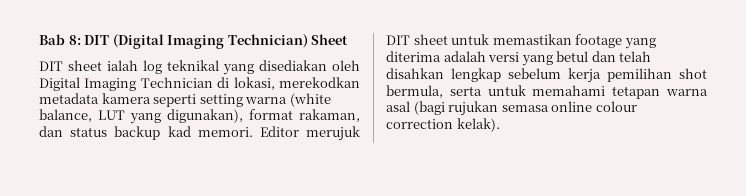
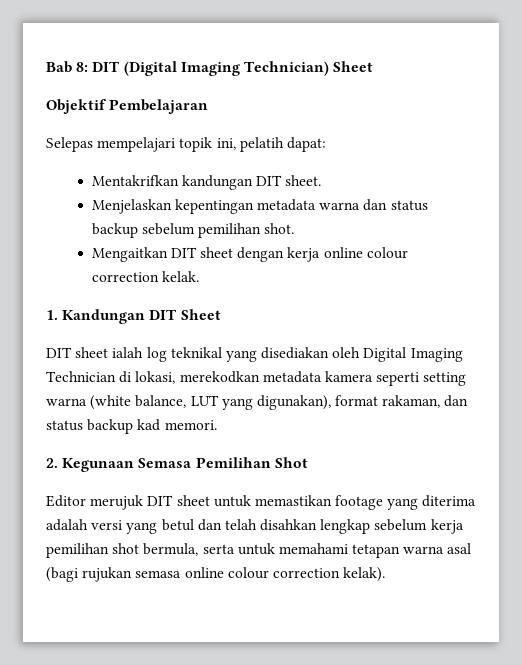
+ Objektif Pembelajaran
+ Selepas mempelajari topik ini, pelatih dapat:
+ Mentakrifkan kandungan DIT sheet.
+ Menjelaskan kepentingan metadata warna dan status backup sebelum pemilihan shot.
+ Mengaitkan DIT sheet dengan kerja online colour correction kelak.
+ 1. Kandungan DIT Sheet
- DIT sheet ialah log teknikal yang disediakan oleh Digital Imaging Technician di lokasi, merekodkan metadata kamera seperti setting warna (white balance, LUT yang digunakan), format rakaman, dan status backup kad memori. Editor merujuk DIT sheet untuk memastikan footage yang diterima adalah versi yang betul dan telah disahkan lengkap sebelum kerja pemilihan shot bermula, serta untuk memahami tetapan warna asal (bagi rujukan semasa online colour correction kelak).
+ DIT sheet ialah log teknikal yang disediakan oleh Digital Imaging Technician di lokasi, merekodkan metadata kamera seperti setting warna (white balance, LUT yang digunakan), format rakaman, dan status backup kad memori.
+ 2. Kegunaan Semasa Pemilihan Shot
+ Editor merujuk DIT sheet untuk memastikan footage yang diterima adalah versi yang betul dan telah disahkan lengkap sebelum kerja pemilihan shot bermula, serta untuk memahami tetapan warna asal (bagi rujukan semasa online colour correction kelak).

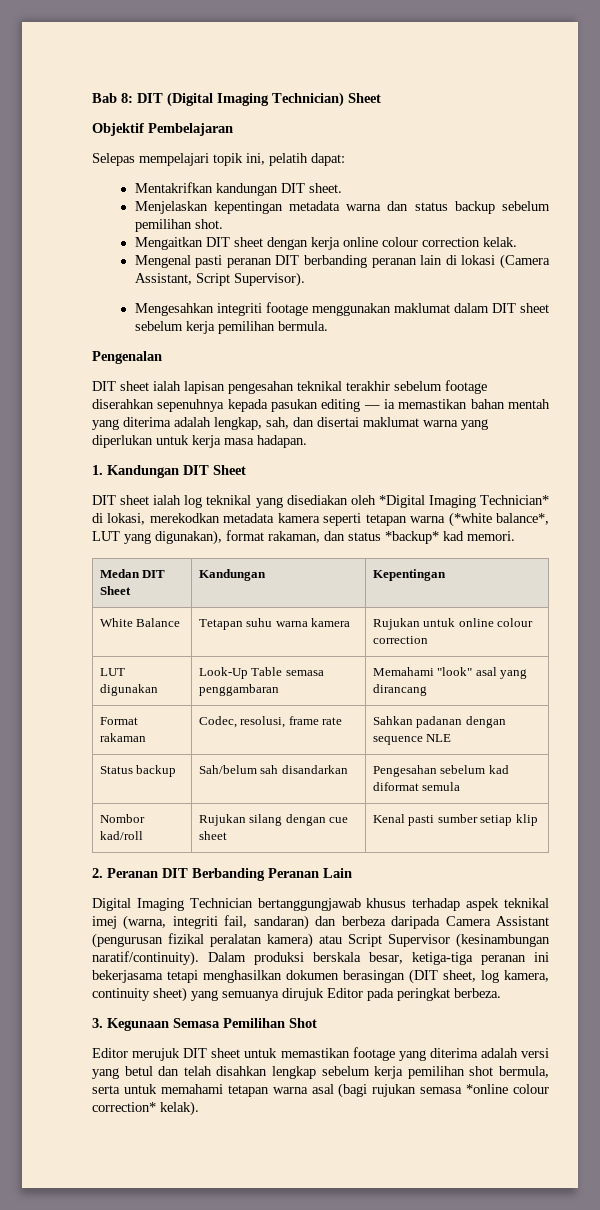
+ Mengenal pasti peranan DIT berbanding peranan lain di lokasi (Camera Assistant, Script Supervisor).
+ Mengesahkan integriti footage menggunakan maklumat dalam DIT sheet sebelum kerja pemilihan bermula.
+ Pengenalan
+ DIT sheet ialah lapisan pengesahan teknikal terakhir sebelum footage diserahkan sepenuhnya kepada pasukan editing — ia memastikan bahan mentah yang diterima adalah lengkap, sah, dan disertai maklumat warna yang diperlukan untuk kerja masa hadapan.
- DIT sheet ialah log teknikal yang disediakan oleh Digital Imaging Technician di lokasi, merekodkan metadata kamera seperti setting warna (white balance, LUT yang digunakan), format rakaman, dan status backup kad memori.
+ DIT sheet ialah log teknikal yang disediakan oleh *Digital Imaging Technician* di lokasi, merekodkan metadata kamera seperti tetapan warna (*white balance*, LUT yang digunakan), format rakaman, dan status *backup* kad memori.
- 2. Kegunaan Semasa Pemilihan Shot
+ Medan DIT Sheet | Kandungan | Kepentingan
+ White Balance | Tetapan suhu warna kamera | Rujukan untuk online colour correction
+ LUT digunakan | Look-Up Table semasa penggambaran | Memahami "look" asal yang dirancang
+ Format rakaman | Codec, resolusi, frame rate | Sahkan padanan dengan sequence NLE
+ Status backup | Sah/belum sah disandarkan | Pengesahan sebelum kad diformat semula
+ Nombor kad/roll | Rujukan silang dengan cue sheet | Kenal pasti sumber setiap klip
+ 2. Peranan DIT Berbanding Peranan Lain
+ Digital Imaging Technician bertanggungjawab khusus terhadap aspek teknikal imej (warna, integriti fail, sandaran) dan berbeza daripada Camera Assistant (pengurusan fizikal peralatan kamera) atau Script Supervisor (kesinambungan naratif/continuity). Dalam produksi berskala besar, ketiga-tiga peranan ini bekerjasama tetapi menghasilkan dokumen berasingan (DIT sheet, log kamera, continuity sheet) yang semuanya dirujuk Editor pada peringkat berbeza.
+ 3. Kegunaan Semasa Pemilihan Shot
- Editor merujuk DIT sheet untuk memastikan footage yang diterima adalah versi yang betul dan telah disahkan lengkap sebelum kerja pemilihan shot bermula, serta untuk memahami tetapan warna asal (bagi rujukan semasa online colour correction kelak).
+ Editor merujuk DIT sheet untuk memastikan footage yang diterima adalah versi yang betul dan telah disahkan lengkap sebelum kerja pemilihan shot bermula, serta untuk memahami tetapan warna asal (bagi rujukan semasa *online colour correction* kelak).

